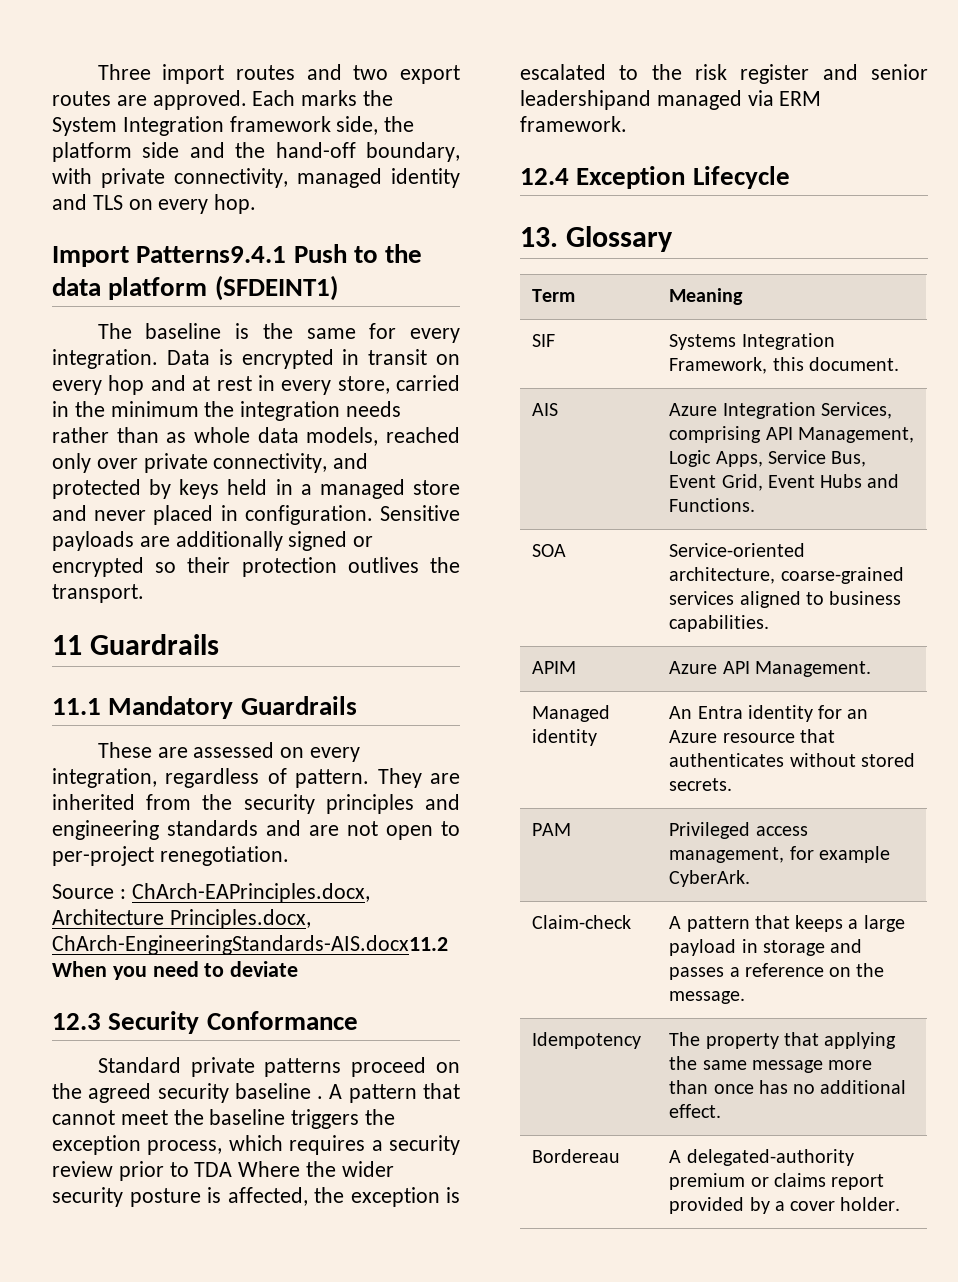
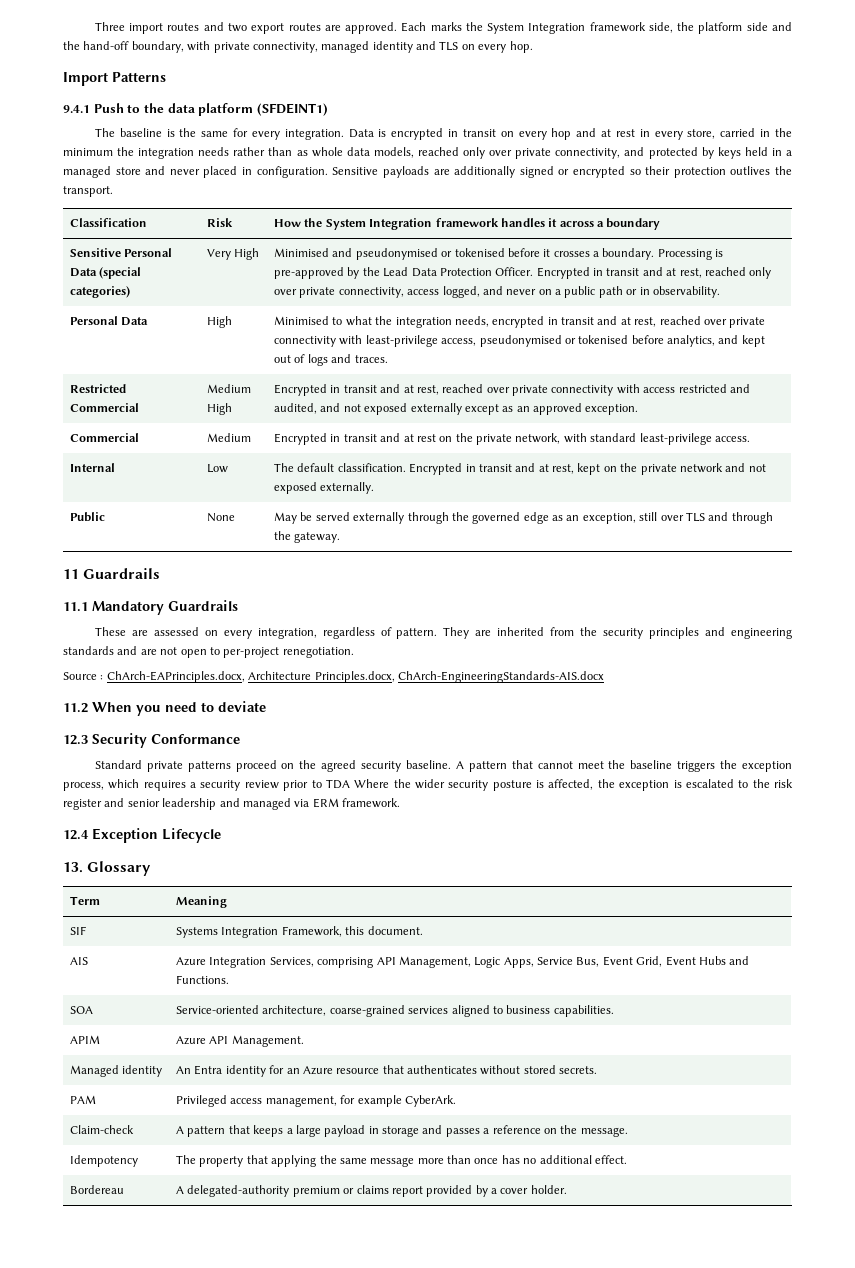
- Import Patterns9.4.1 Push to the data platform (SFDEINT1)
+ Import Patterns
+ 9.4.1 Push to the data platform (SFDEINT1)
+ Classification | Risk | How the System Integration framework handles it across a boundary
+ Sensitive Personal Data (special categories) | Very High | Minimised and pseudonymised or tokenised before it crosses a boundary. Processing is pre-approved by the Lead Data Protection Officer. Encrypted in transit and at rest, reached only over private connectivity, access logged, and never on a public path or in observability.
+ Personal Data | High | Minimised to what the integration needs, encrypted in transit and at rest, reached over private connectivity with least-privilege access, pseudonymised or tokenised before analytics, and kept out of logs and traces.
+ Restricted Commercial | Medium High | Encrypted in transit and at rest, reached over private connectivity with access restricted and audited, and not exposed externally except as an approved exception.
+ Commercial | Medium | Encrypted in transit and at rest on the private network, with standard least-privilege access.
+ Internal | Low | The default classification. Encrypted in transit and at rest, kept on the private network and not exposed externally.
+ Public | None | May be served externally through the governed edge as an exception, still over TLS and through the gateway.
- Source : ChArch-EAPrinciples.docx, Architecture Principles.docx, ChArch-EngineeringStandards-AIS.docx11.2 When you need to deviate
+ Source : ChArch-EAPrinciples.docx, Architecture Principles.docx, ChArch-EngineeringStandards-AIS.docx
+ 11.2 When you need to deviate
- Standard private patterns proceed on the agreed security baseline .
+ Standard private patterns proceed on the agreed security baseline.
- A pattern that cannot meet the baseline triggers the exception process, which requires a security review prior to TDA Where the wider security posture is affected, the exception is escalated to the risk register and senior leadershipand managed via ERM framework.
+ A pattern that cannot meet the baseline triggers the exception process, which requires a security review prior to TDA Where the wider security posture is affected, the exception is escalated to the risk register and senior leadership and managed via ERM framework.

